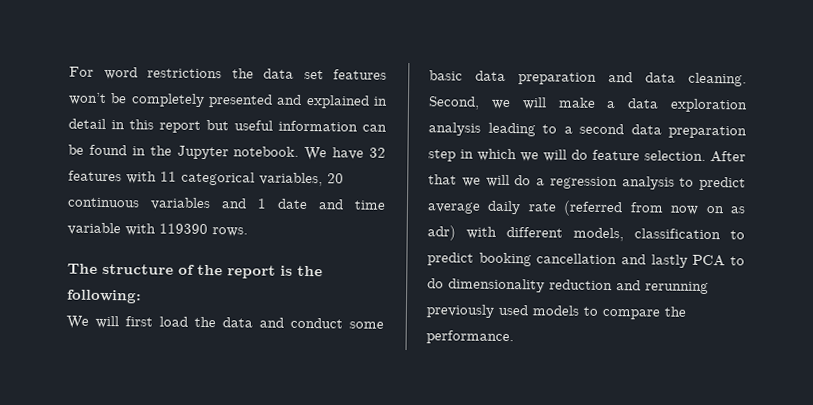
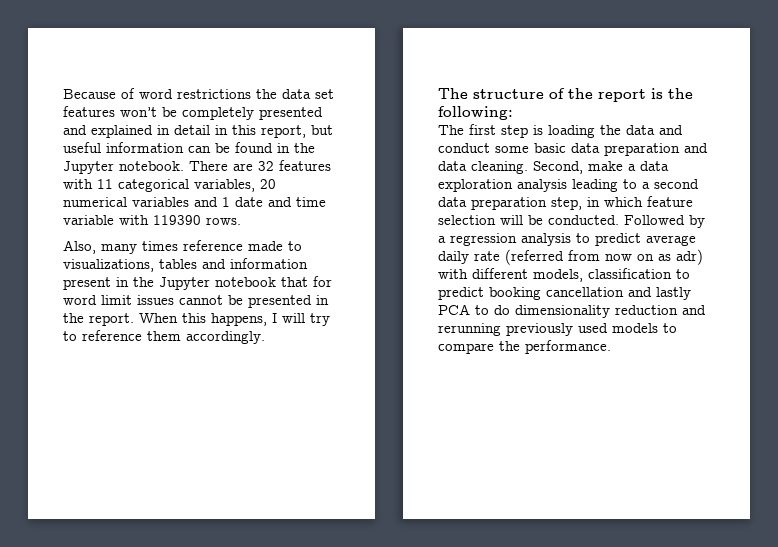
- For word restrictions the data set features won’t be completely presented and explained in detail in this report but useful information can be found in the Jupyter notebook.
+ Because of word restrictions the data set features won’t be completely presented and explained in detail in this report, but useful information can be found in the Jupyter notebook.
- We have 32 features with 11 categorical variables, 20 continuous variables and 1 date and time variable with 119390 rows.
+ There are 32 features with 11 categorical variables, 20 numerical variables and 1 date and time variable with 119390 rows.
+ Also, many times reference made to visualizations, tables and information present in the Jupyter notebook that for word limit issues cannot be presented in the report. When this happens, I will try to reference them accordingly.
- We will first load the data and conduct some basic data preparation and data cleaning.
+ The first step is loading the data and conduct some basic data preparation and data cleaning.
- Second, we will make a data exploration analysis leading to a second data preparation step in which we will do feature selection. After that we will do a regression analysis to predict average daily rate (referred from now on as adr) with different models, classification to predict booking cancellation and lastly PCA to do dimensionality reduction and rerunning previously used models to compare the performance.
+ Second, make a data exploration analysis leading to a second data preparation step, in which feature selection will be conducted. Followed by a regression analysis to predict average daily rate (referred from now on as adr) with different models, classification to predict booking cancellation and lastly PCA to do dimensionality reduction and rerunning previously used models to compare the performance.

